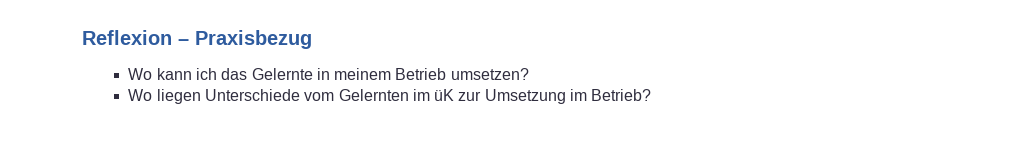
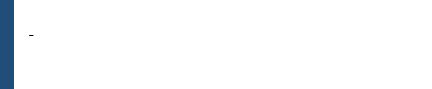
- Reflexion – Praxisbezug
- Wo kann ich das Gelernte in meinem Betrieb umsetzen?
- Wo liegen Unterschiede vom Gelernten im üK zur Umsetzung im Betrieb?
+ -

